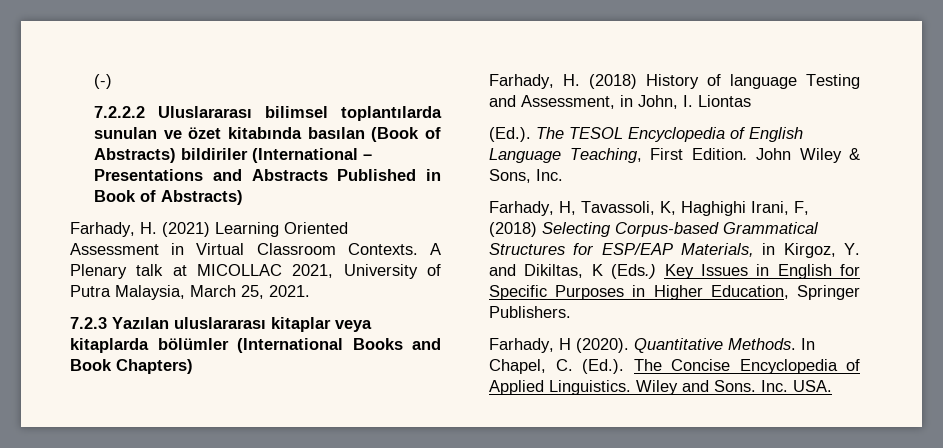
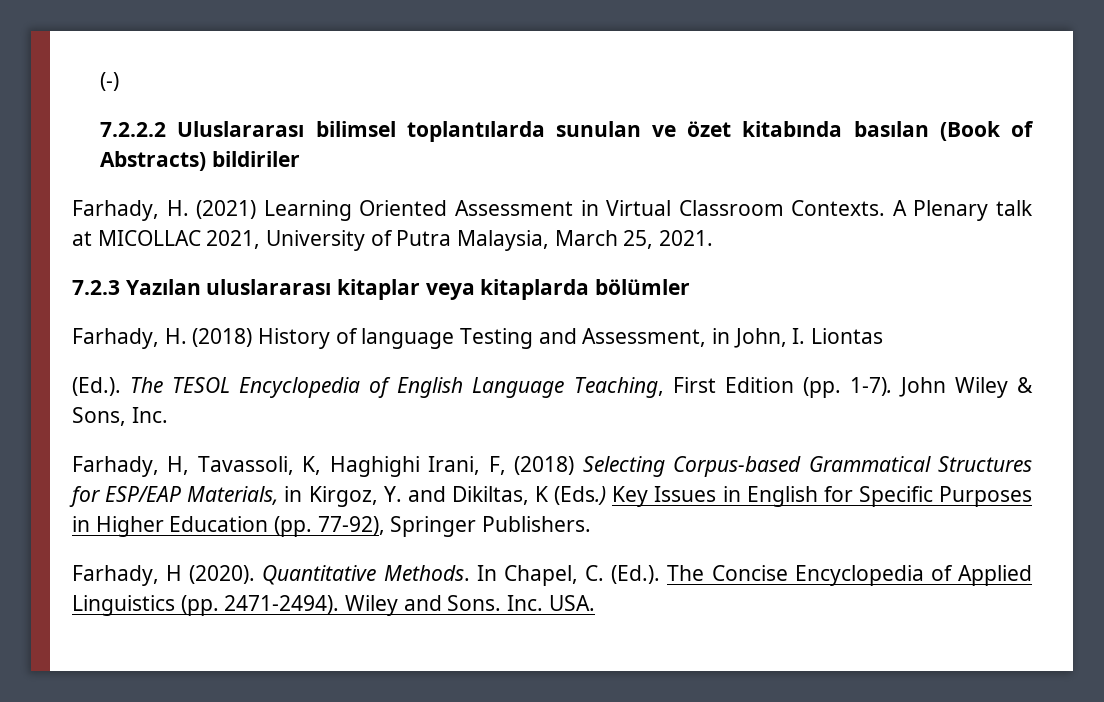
- 7.2.2.2 Uluslararası bilimsel toplantılarda sunulan ve özet kitabında basılan (Book of Abstracts) bildiriler (International – Presentations and Abstracts Published in Book of Abstracts)
+ 7.2.2.2 Uluslararası bilimsel toplantılarda sunulan ve özet kitabında basılan (Book of Abstracts) bildiriler
- 7.2.3 Yazılan uluslararası kitaplar veya kitaplarda bölümler (International Books and Book Chapters)
+ 7.2.3 Yazılan uluslararası kitaplar veya kitaplarda bölümler
- (Ed.). The TESOL Encyclopedia of English Language Teaching, First Edition.
+ (Ed.). The TESOL Encyclopedia of English Language Teaching, First Edition (pp. 1-7).
- Farhady, H, Tavassoli, K, Haghighi Irani, F, (2018) Selecting Corpus-based Grammatical Structures for ESP/EAP Materials, in Kirgoz, Y. and Dikiltas, K (Eds.) Key Issues in English for Specific Purposes in Higher Education, Springer Publishers.
+ Farhady, H, Tavassoli, K, Haghighi Irani, F, (2018) Selecting Corpus-based Grammatical Structures for ESP/EAP Materials, in Kirgoz, Y. and Dikiltas, K (Eds.) Key Issues in English for Specific Purposes in Higher Education (pp. 77-92), Springer Publishers.
- In Chapel, C. (Ed.). The Concise Encyclopedia of Applied Linguistics.
+ In Chapel, C. (Ed.). The Concise Encyclopedia of Applied Linguistics (pp. 2471-2494).

